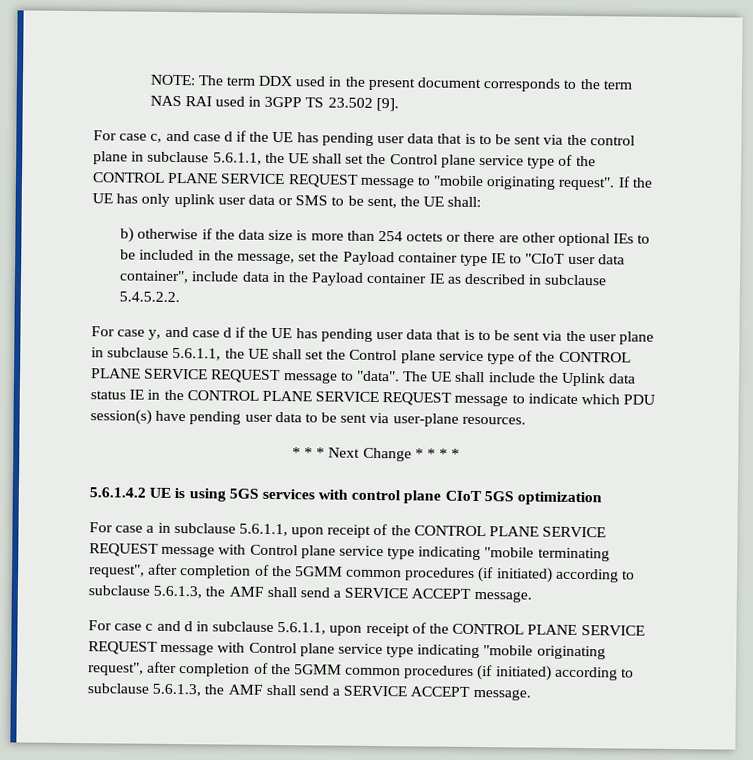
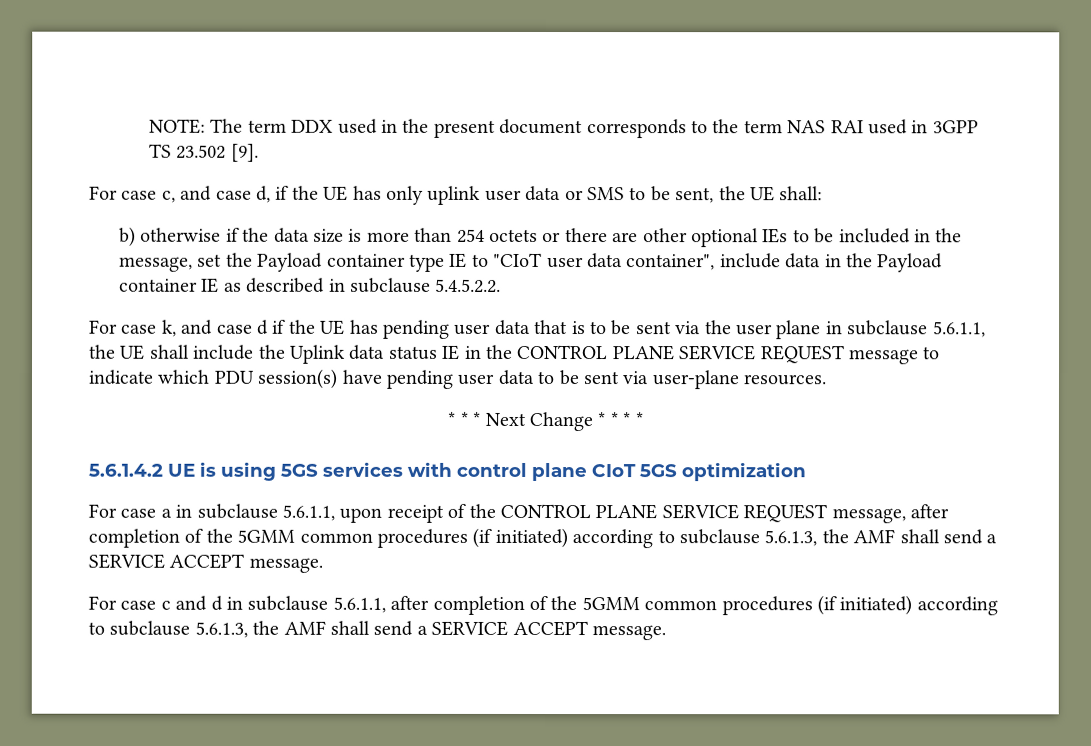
- For case c, and case d if the UE has pending user data that is to be sent via the control plane in subclause 5.6.1.1, the UE shall set the Control plane service type of the CONTROL PLANE SERVICE REQUEST message to "mobile originating request". If the UE has only uplink user data or SMS to be sent, the UE shall:
+ For case c, and case d, if the UE has only uplink user data or SMS to be sent, the UE shall:
- For case y, and case d if the UE has pending user data that is to be sent via the user plane in subclause 5.6.1.1, the UE shall set the Control plane service type of the CONTROL PLANE SERVICE REQUEST message to "data". The UE shall include the Uplink data status IE in the CONTROL PLANE SERVICE REQUEST message to indicate which PDU session(s) have pending user data to be sent via user-plane resources.
+ For case k, and case d if the UE has pending user data that is to be sent via the user plane in subclause 5.6.1.1, the UE shall include the Uplink data status IE in the CONTROL PLANE SERVICE REQUEST message to indicate which PDU session(s) have pending user data to be sent via user-plane resources.
- For case a in subclause 5.6.1.1, upon receipt of the CONTROL PLANE SERVICE REQUEST message with Control plane service type indicating "mobile terminating request", after completion of the 5GMM common procedures (if initiated) according to subclause 5.6.1.3, the AMF shall send a SERVICE ACCEPT message.
+ For case a in subclause 5.6.1.1, upon receipt of the CONTROL PLANE SERVICE REQUEST message, after completion of the 5GMM common procedures (if initiated) according to subclause 5.6.1.3, the AMF shall send a SERVICE ACCEPT message.
- For case c and d in subclause 5.6.1.1, upon receipt of the CONTROL PLANE SERVICE REQUEST message with Control plane service type indicating "mobile originating request", after completion of the 5GMM common procedures (if initiated) according to subclause 5.6.1.3, the AMF shall send a SERVICE ACCEPT message.
+ For case c and d in subclause 5.6.1.1, after completion of the 5GMM common procedures (if initiated) according to subclause 5.6.1.3, the AMF shall send a SERVICE ACCEPT message.

